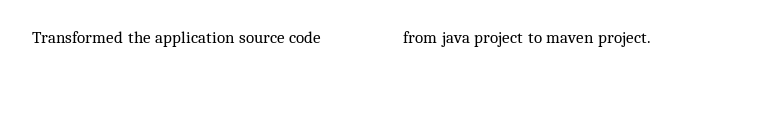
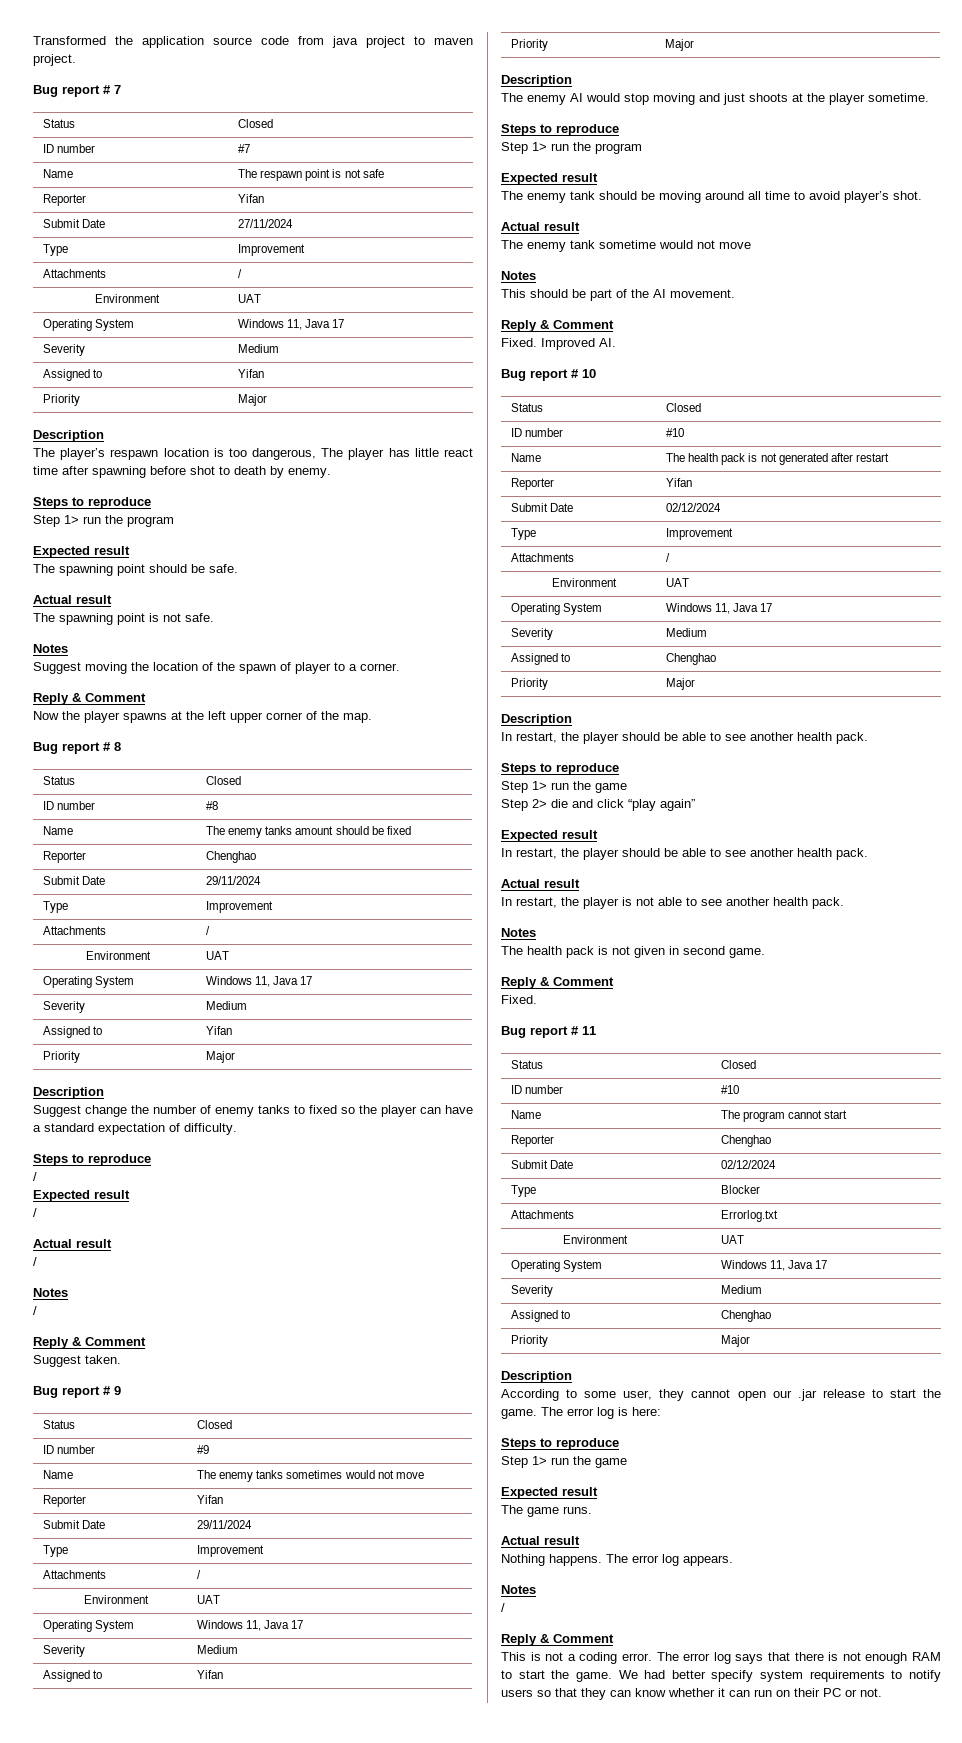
+ Bug report # 7
+ Status | Closed
+ ID number | #7
+ Name | The respawn point is not safe
+ Reporter | Yifan
+ Submit Date | 27/11/2024
+ Type | Improvement
+ Attachments | /
+ Environment | UAT
+ Operating System | Windows 11, Java 17
+ Severity | Medium
+ Assigned to | Yifan
+ Priority | Major
+ Description
+ The player’s respawn location is too dangerous, The player has little react time after spawning before shot to death by enemy.
+ Steps to reproduce
+ Step 1> run the program
+ Expected result
+ The spawning point should be safe.
+ Actual result
+ The spawning point is not safe.
+ Notes
+ Suggest moving the location of the spawn of player to a corner.
+ Reply & Comment
+ Now the player spawns at the left upper corner of the map.
+ Bug report # 8
+ Status | Closed
+ ID number | #8
+ Name | The enemy tanks amount should be fixed
+ Reporter | Chenghao
+ Submit Date | 29/11/2024
+ Type | Improvement
+ Attachments | /
+ Environment | UAT
+ Operating System | Windows 11, Java 17
+ Severity | Medium
+ Assigned to | Yifan
+ Priority | Major
+ Description
+ Suggest change the number of enemy tanks to fixed so the player can have a standard expectation of difficulty.
+ Steps to reproduce
+ /
+ Expected result
+ /
+ Actual result
+ /
+ Notes
+ /
+ Reply & Comment
+ Suggest taken.
+ Bug report # 9
+ Status | Closed
+ ID number | #9
+ Name | The enemy tanks sometimes would not move
+ Reporter | Yifan
+ Submit Date | 29/11/2024
+ Type | Improvement
+ Attachments | /
+ Environment | UAT
+ Operating System | Windows 11, Java 17
+ Severity | Medium
+ Assigned to | Yifan
+ Priority | Major
+ Description
+ The enemy AI would stop moving and just shoots at the player sometime.
+ Steps to reproduce
+ Step 1> run the program
+ Expected result
+ The enemy tank should be moving around all time to avoid player’s shot.
+ Actual result
+ The enemy tank sometime would not move
+ Notes
+ This should be part of the AI movement.
+ Reply & Comment
+ Fixed. Improved AI.
+ Bug report # 10
+ Status | Closed
+ ID number | #10
+ Name | The health pack is not generated after restart
+ Reporter | Yifan
+ Submit Date | 02/12/2024
+ Type | Improvement
+ Attachments | /
+ Environment | UAT
+ Operating System | Windows 11, Java 17
+ Severity | Medium
+ Assigned to | Chenghao
+ Priority | Major
+ Description
+ In restart, the player should be able to see another health pack.
+ Steps to reproduce
+ Step 1> run the game
+ Step 2> die and click “play again”
+ Expected result
+ In restart, the player should be able to see another health pack.
+ Actual result
+ In restart, the player is not able to see another health pack.
+ Notes
+ The health pack is not given in second game.
+ Reply & Comment
+ Fixed.
+ Bug report # 11
+ Status | Closed
+ ID number | #10
+ Name | The program cannot start
+ Reporter | Chenghao
+ Submit Date | 02/12/2024
+ Type | Blocker
+ Attachments | Errorlog.txt
+ Environment | UAT
+ Operating System | Windows 11, Java 17
+ Severity | Medium
+ Assigned to | Chenghao
+ Priority | Major
+ Description
+ According to some user, they cannot open our .jar release to start the game. The error log is here:
+ Steps to reproduce
+ Step 1> run the game
+ Expected result
+ The game runs.
+ Actual result
+ Nothing happens. The error log appears.
+ Notes
+ /
+ Reply & Comment
+ This is not a coding error. The error log says that there is not enough RAM to start the game. We had better specify system requirements to notify users so that they can know whether it can run on their PC or not.

